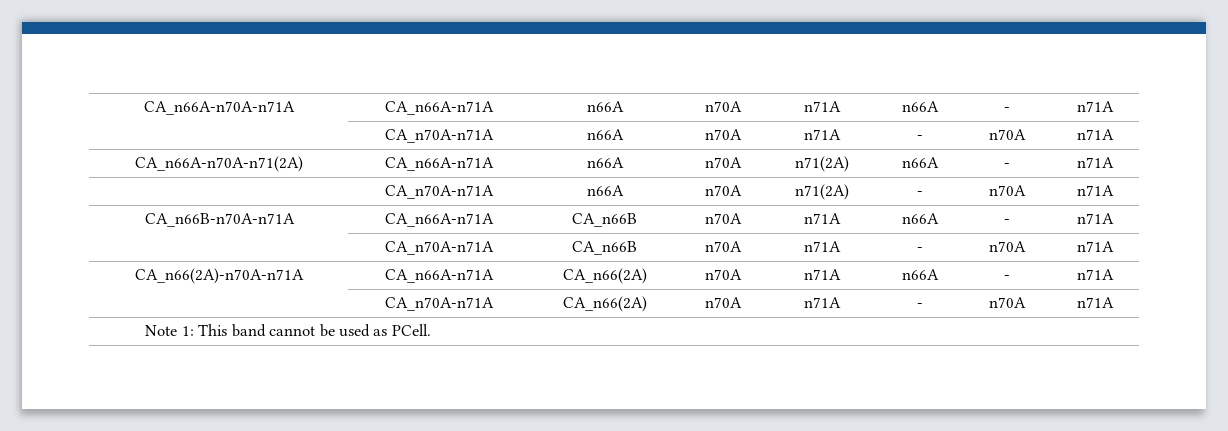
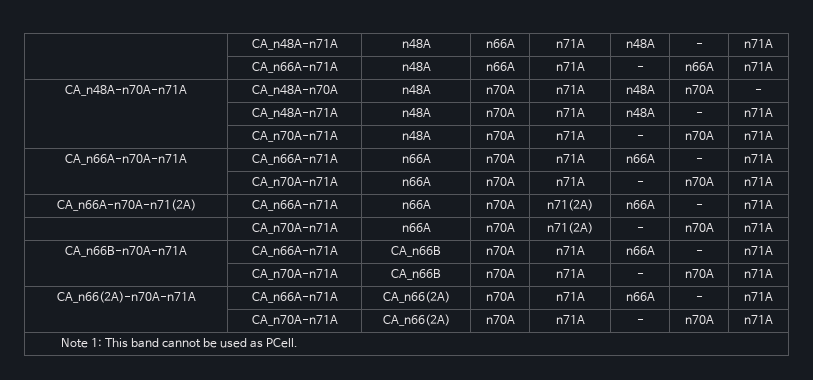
+ | CA_n48A-n71A | n48A | n66A | n71A | n48A | - | n71A
+ | CA_n66A-n71A | n48A | n66A | n71A | - | n66A | n71A
+ CA_n48A-n70A-n71A | CA_n48A-n70A | n48A | n70A | n71A | n48A | n70A | -
+ | CA_n48A-n71A | n48A | n70A | n71A | n48A | - | n71A
+ | CA_n70A-n71A | n48A | n70A | n71A | - | n70A | n71A

